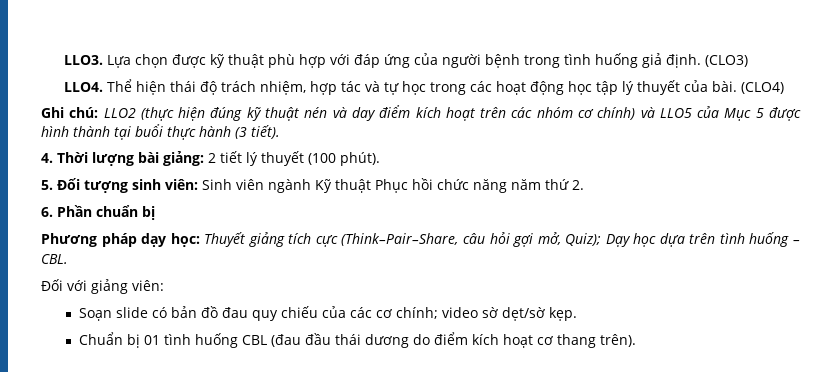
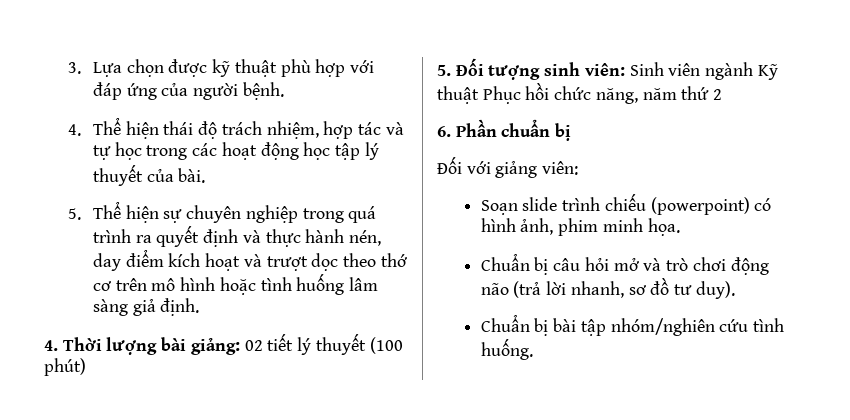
- LLO3. Lựa chọn được kỹ thuật phù hợp với đáp ứng của người bệnh trong tình huống giả định. (CLO3)
- LLO4. Thể hiện thái độ trách nhiệm, hợp tác và tự học trong các hoạt động học tập lý thuyết của bài. (CLO4)
- Ghi chú: LLO2 (thực hiện đúng kỹ thuật nén và day điểm kích hoạt trên các nhóm cơ chính) và LLO5 của Mục 5 được hình thành tại buổi thực hành (3 tiết).
+ 3. Lựa chọn được kỹ thuật phù hợp với đáp ứng của người bệnh.
+ 4. Thể hiện thái độ trách nhiệm, hợp tác và tự học trong các hoạt động học tập lý thuyết của bài.
+ 5. Thể hiện sự chuyên nghiệp trong quá trình ra quyết định và thực hành nén, day điểm kích hoạt và trượt dọc theo thớ cơ trên mô hình hoặc tình huống lâm sàng giả định.
- 4. Thời lượng bài giảng: 2 tiết lý thuyết (100 phút).
+ 4. Thời lượng bài giảng: 02 tiết lý thuyết (100 phút)
- 5. Đối tượng sinh viên: Sinh viên ngành Kỹ thuật Phục hồi chức năng năm thứ 2.
+ 5. Đối tượng sinh viên: Sinh viên ngành Kỹ thuật Phục hồi chức năng, năm thứ 2
- Phương pháp dạy học: Thuyết giảng tích cực (Think–Pair–Share, câu hỏi gợi mở, Quiz); Dạy học dựa trên tình huống – CBL.
- Soạn slide có bản đồ đau quy chiếu của các cơ chính; video sờ dẹt/sờ kẹp.
- Chuẩn bị 01 tình huống CBL (đau đầu thái dương do điểm kích hoạt cơ thang trên).
+ Soạn slide trình chiếu (powerpoint) có hình ảnh, phim minh họa.
+ Chuẩn bị câu hỏi mở và trò chơi động não (trả lời nhanh, sơ đồ tư duy).
+ Chuẩn bị bài tập nhóm/nghiên cứu tình huống.

